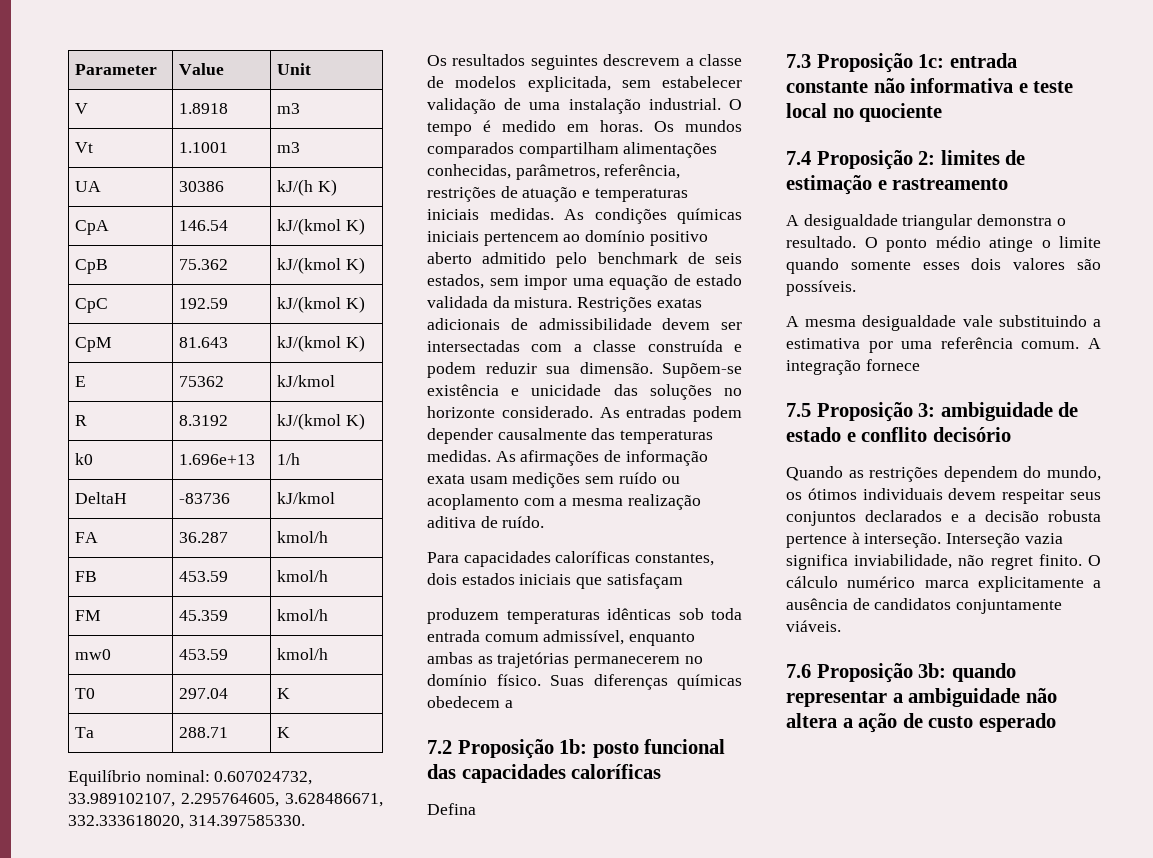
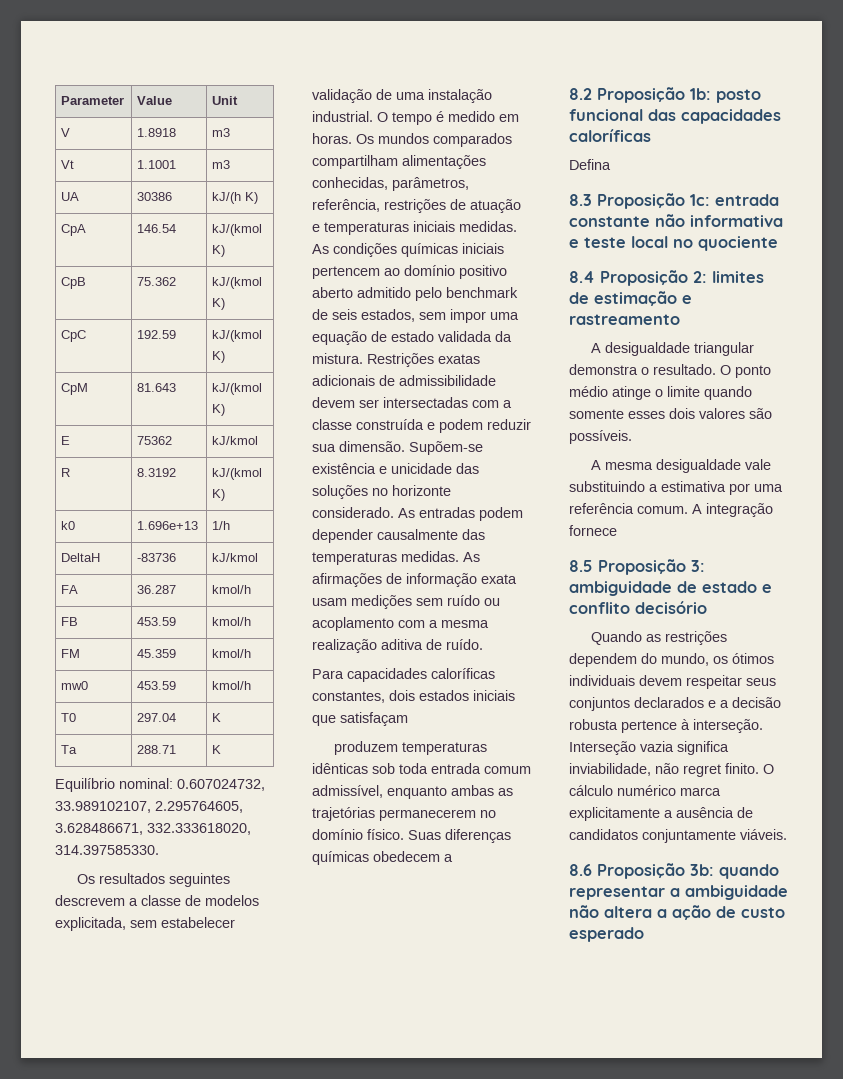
- 7.2 Proposição 1b: posto funcional das capacidades caloríficas
+ 8.2 Proposição 1b: posto funcional das capacidades caloríficas
- 7.3 Proposição 1c: entrada constante não informativa e teste local no quociente
+ 8.3 Proposição 1c: entrada constante não informativa e teste local no quociente
- 7.4 Proposição 2: limites de estimação e rastreamento
+ 8.4 Proposição 2: limites de estimação e rastreamento
- 7.5 Proposição 3: ambiguidade de estado e conflito decisório
+ 8.5 Proposição 3: ambiguidade de estado e conflito decisório
- 7.6 Proposição 3b: quando representar a ambiguidade não altera a ação de custo esperado
+ 8.6 Proposição 3b: quando representar a ambiguidade não altera a ação de custo esperado

